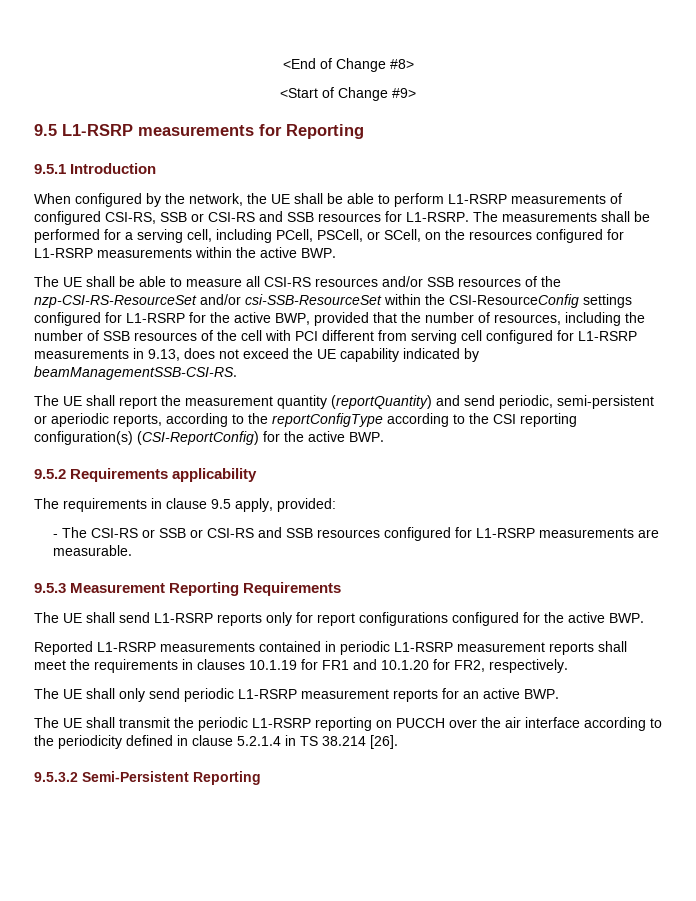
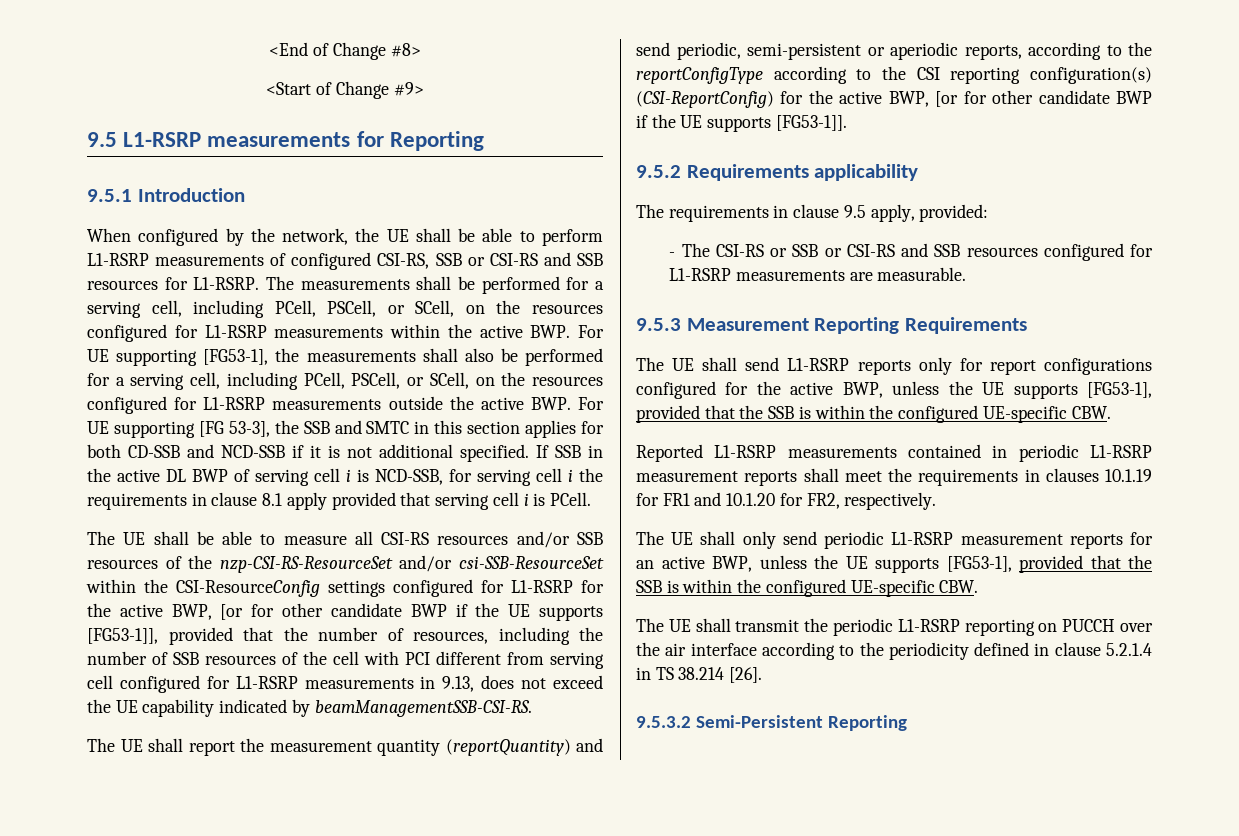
- The measurements shall be performed for a serving cell, including PCell, PSCell, or SCell, on the resources configured for L1-RSRP measurements within the active BWP.
+ The measurements shall be performed for a serving cell, including PCell, PSCell, or SCell, on the resources configured for L1-RSRP measurements within the active BWP. For UE supporting [FG53-1], the measurements shall also be performed for a serving cell, including PCell, PSCell, or SCell, on the resources configured for L1-RSRP measurements outside the active BWP. For UE supporting [FG 53-3], the SSB and SMTC in this section applies for both CD-SSB and NCD-SSB if it is not additional specified. If SSB in the active DL BWP of serving cell i is NCD-SSB, for serving cell i the requirements in clause 8.1 apply provided that serving cell i is PCell.
- The UE shall be able to measure all CSI-RS resources and/or SSB resources of the nzp-CSI-RS-ResourceSet and/or csi-SSB-ResourceSet within the CSI-ResourceConfig settings configured for L1-RSRP for the active BWP, provided that the number of resources, including the number of SSB resources of the cell with PCI different from serving cell configured for L1-RSRP measurements in 9.13, does not exceed the UE capability indicated by beamManagementSSB-CSI-RS.
+ The UE shall be able to measure all CSI-RS resources and/or SSB resources of the nzp-CSI-RS-ResourceSet and/or csi-SSB-ResourceSet within the CSI-ResourceConfig settings configured for L1-RSRP for the active BWP, [or for other candidate BWP if the UE supports [FG53-1]], provided that the number of resources, including the number of SSB resources of the cell with PCI different from serving cell configured for L1-RSRP measurements in 9.13, does not exceed the UE capability indicated by beamManagementSSB-CSI-RS.
- The UE shall report the measurement quantity (reportQuantity) and send periodic, semi-persistent or aperiodic reports, according to the reportConfigType according to the CSI reporting configuration(s) (CSI-ReportConfig) for the active BWP.
+ The UE shall report the measurement quantity (reportQuantity) and send periodic, semi-persistent or aperiodic reports, according to the reportConfigType according to the CSI reporting configuration(s) (CSI-ReportConfig) for the active BWP, [or for other candidate BWP if the UE supports [FG53-1]].
- The UE shall send L1-RSRP reports only for report configurations configured for the active BWP.
+ The UE shall send L1-RSRP reports only for report configurations configured for the active BWP, unless the UE supports [FG53-1], provided that the SSB is within the configured UE-specific CBW.
- The UE shall only send periodic L1-RSRP measurement reports for an active BWP.
+ The UE shall only send periodic L1-RSRP measurement reports for an active BWP, unless the UE supports [FG53-1], provided that the SSB is within the configured UE-specific CBW.

